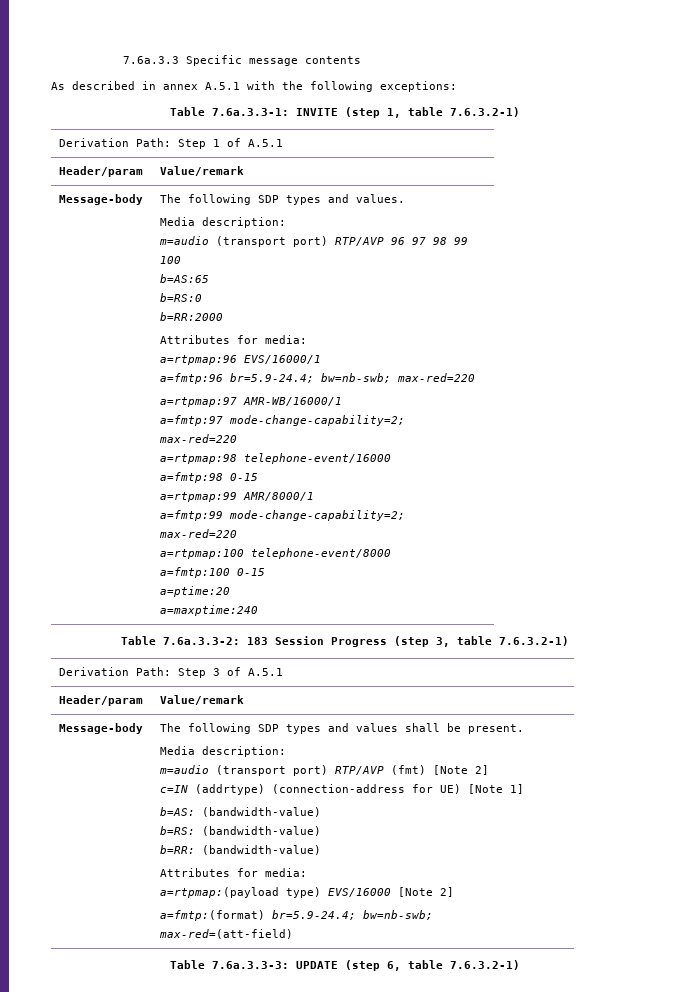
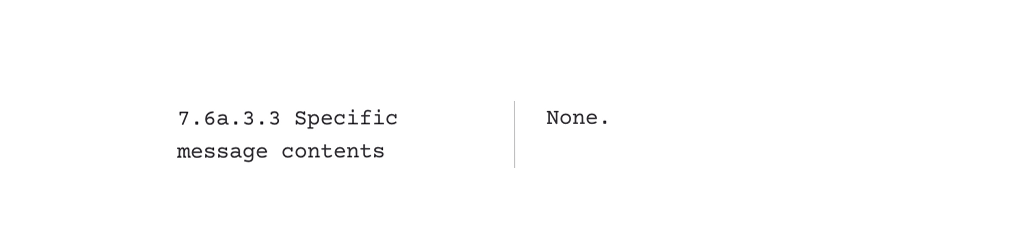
- As described in annex A.5.1 with the following exceptions:
- Table 7.6a.3.3-1: INVITE (step 1, table 7.6.3.2-1)
- Derivation Path: Step 1 of A.5.1
- Header/param | Value/remark
- Message-body | The following SDP types and values.
- Media description:
- m=audio (transport port) RTP/AVP 96 97 98 99 100
- b=AS:65
- b=RS:0
- b=RR:2000
- Attributes for media:
- a=rtpmap:96 EVS/16000/1
- a=fmtp:96 br=5.9-24.4; bw=nb-swb; max-red=220
- a=rtpmap:97 AMR-WB/16000/1
- a=fmtp:97 mode-change-capability=2; max-red=220
- a=rtpmap:98 telephone-event/16000
- a=fmtp:98 0-15
- a=rtpmap:99 AMR/8000/1
- a=fmtp:99 mode-change-capability=2; max-red=220
- a=rtpmap:100 telephone-event/8000
- a=fmtp:100 0-15
- a=ptime:20
- a=maxptime:240
- Table 7.6a.3.3-2: 183 Session Progress (step 3, table 7.6.3.2-1)
- Derivation Path: Step 3 of A.5.1
- Header/param | Value/remark
- Message-body | The following SDP types and values shall be present.
- Media description:
- m=audio (transport port) RTP/AVP (fmt) [Note 2]
- c=IN (addrtype) (connection-address for UE) [Note 1]
- b=AS: (bandwidth-value)
- b=RS: (bandwidth-value)
- b=RR: (bandwidth-value)
- Attributes for media:
- a=rtpmap:(payload type) EVS/16000 [Note 2]
- a=fmtp:(format) br=5.9-24.4; bw=nb-swb; max-red=(att-field)
- Table 7.6a.3.3-3: UPDATE (step 6, table 7.6.3.2-1)
+ None.

